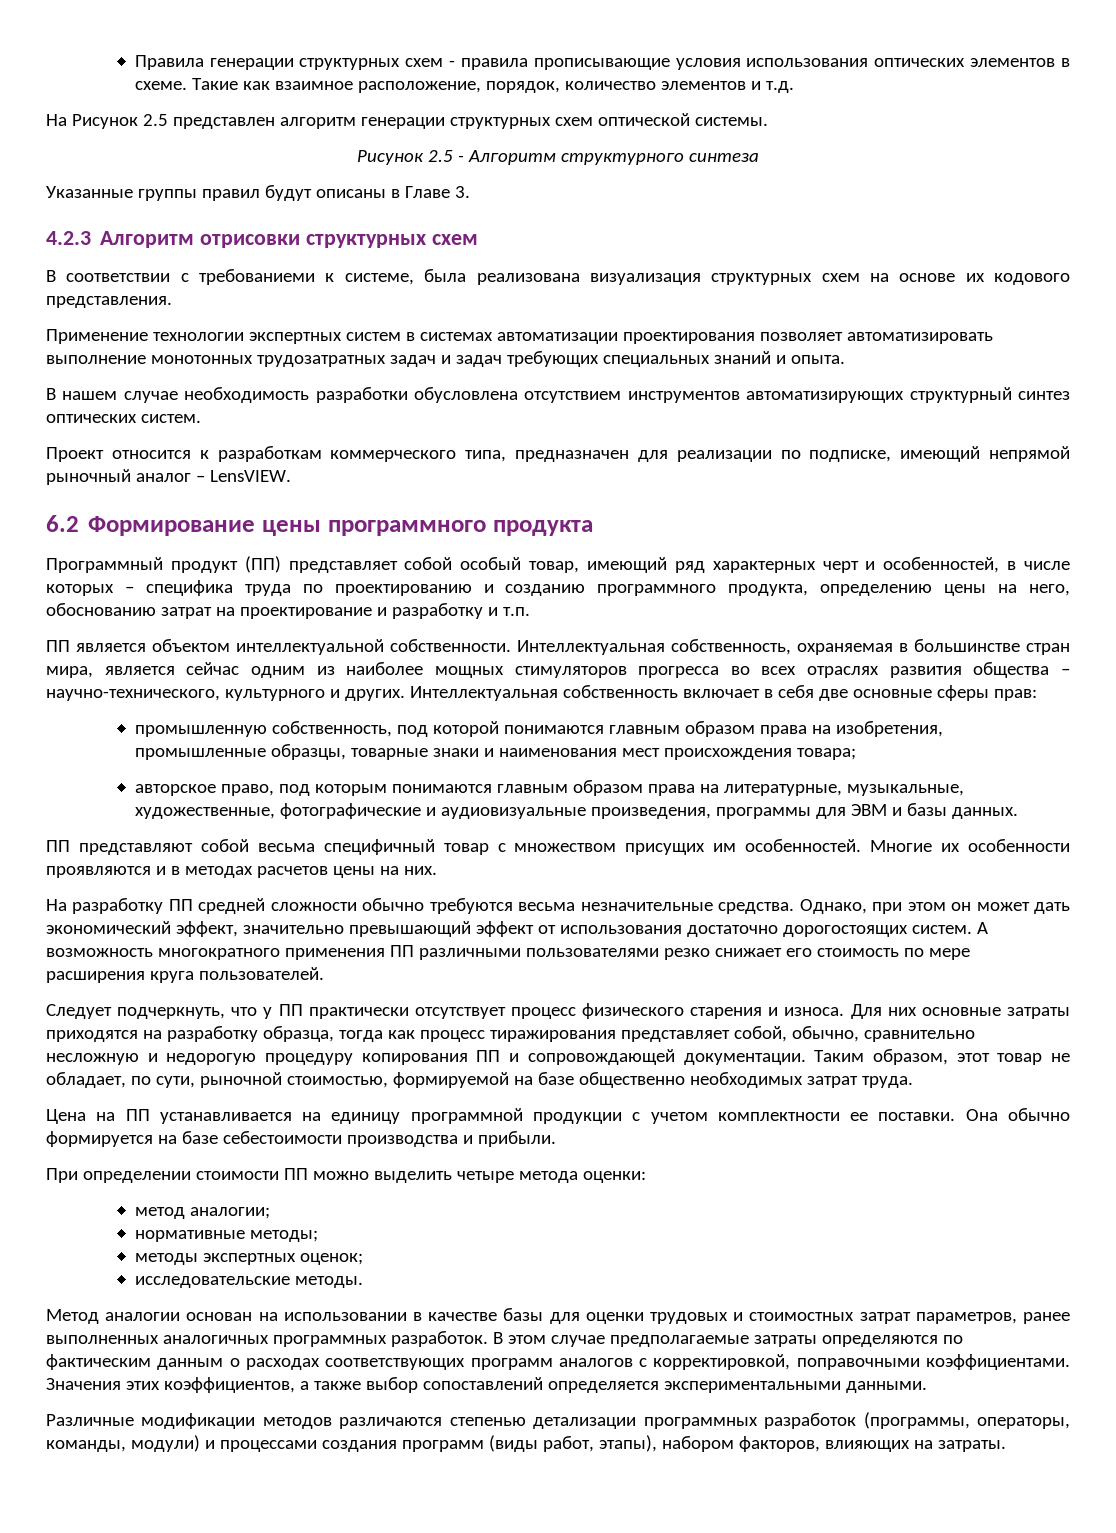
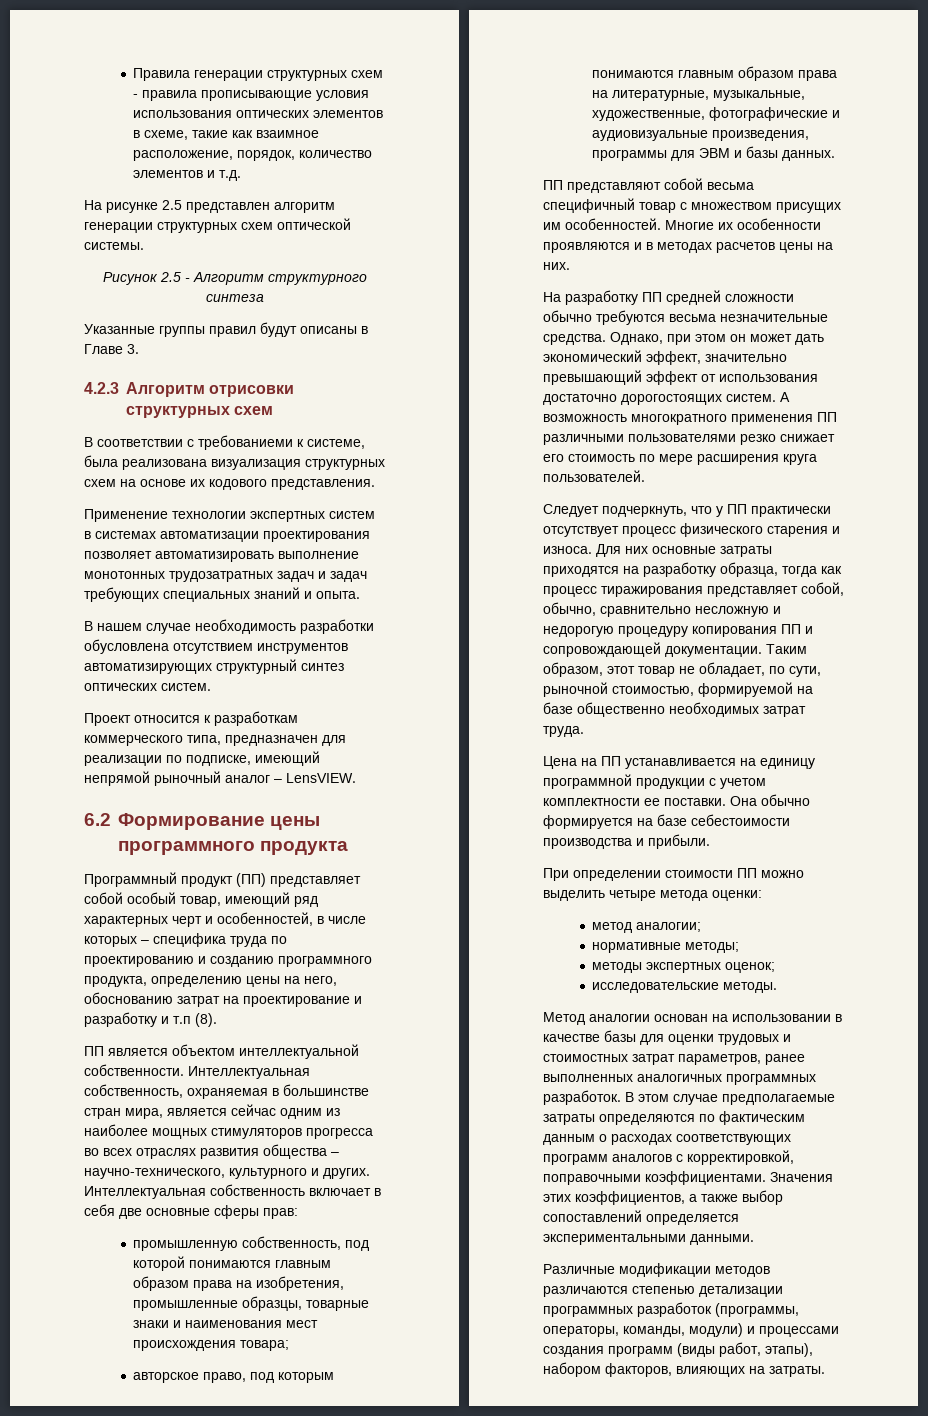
- Правила генерации структурных схем - правила прописывающие условия использования оптических элементов в схеме. Такие как взаимное расположение, порядок, количество элементов и т.д.
+ Правила генерации структурных схем - правила прописывающие условия использования оптических элементов в схеме, такие как взаимное расположение, порядок, количество элементов и т.д.
- На Рисунок 2.5 представлен алгоритм генерации структурных схем оптической системы.
+ На рисунке 2.5 представлен алгоритм генерации структурных схем оптической системы.
- Программный продукт (ПП) представляет собой особый товар, имеющий ряд характерных черт и особенностей, в числе которых – специфика труда по проектированию и созданию программного продукта, определению цены на него, обоснованию затрат на проектирование и разработку и т.п.
+ Программный продукт (ПП) представляет собой особый товар, имеющий ряд характерных черт и особенностей, в числе которых – специфика труда по проектированию и созданию программного продукта, определению цены на него, обоснованию затрат на проектирование и разработку и т.п (8).

